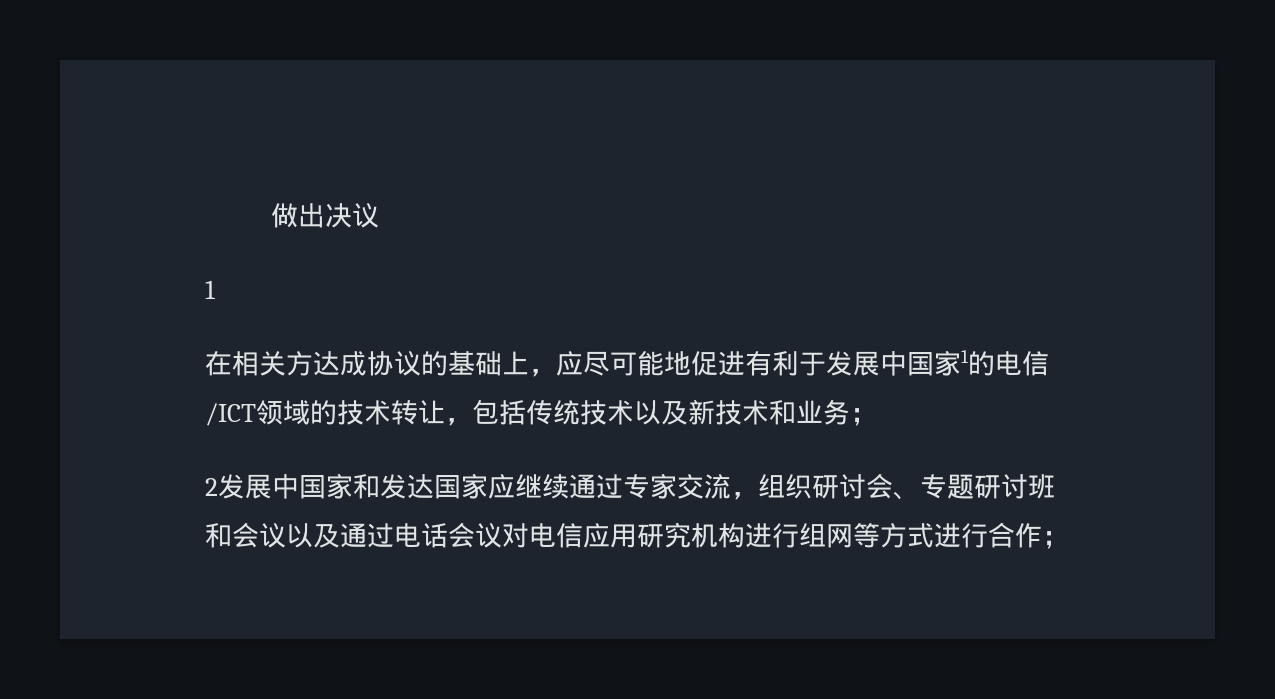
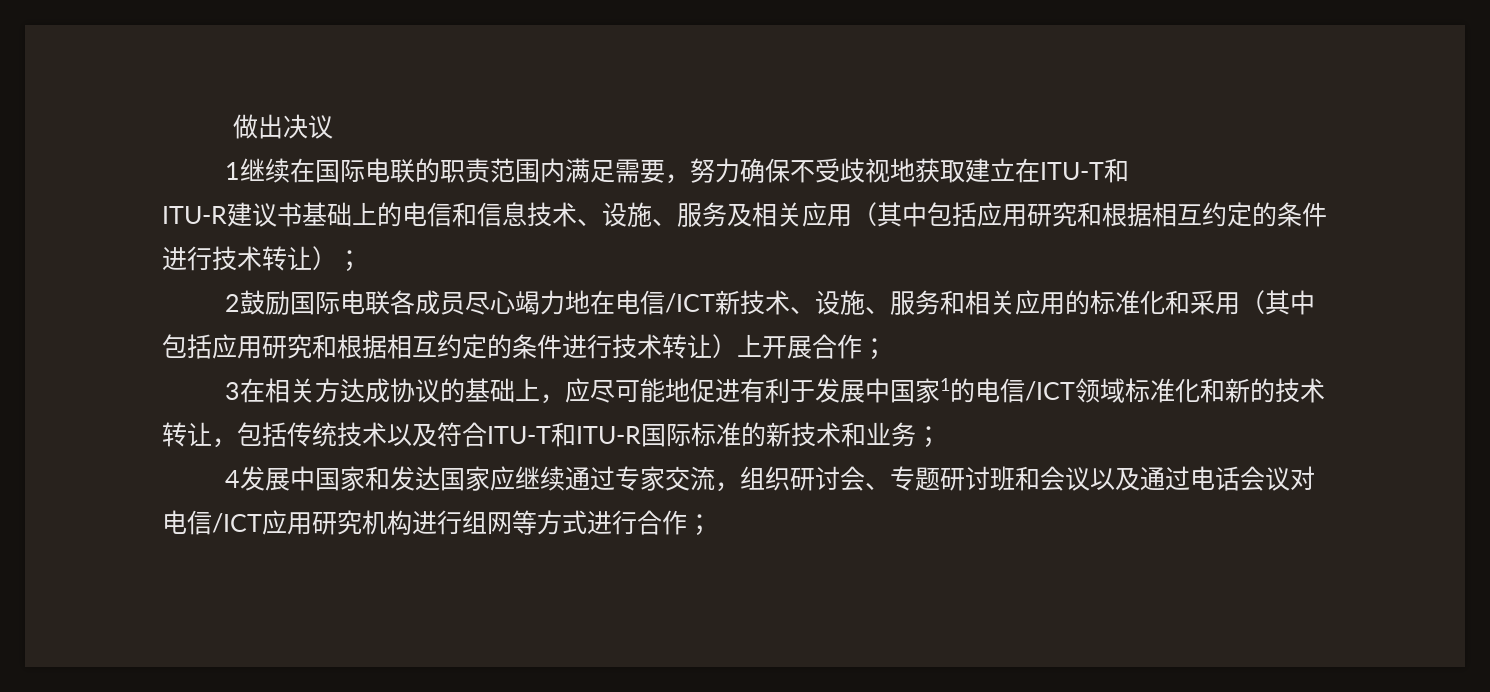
  做出决议
- 1
- 在相关方达成协议的基础上，应尽可能地促进有利于发展中国家1的电信/ICT领域的技术转让，包括传统技术以及新技术和业务；
+ 1继续在国际电联的职责范围内满足需要，努力确保不受歧视地获取建立在ITU-T和
+ ITU-R建议书基础上的电信和信息技术、设施、服务及相关应用（其中包括应用研究和根据相互约定的条件进行技术转让）；
+ 2鼓励国际电联各成员尽心竭力地在电信/ICT新技术、设施、服务和相关应用的标准化和采用（其中包括应用研究和根据相互约定的条件进行技术转让）上开展合作；
+ 3在相关方达成协议的基础上，应尽可能地促进有利于发展中国家1的电信/ICT领域标准化和新的技术转让，包括传统技术以及符合ITU-T和ITU-R国际标准的新技术和业务；
- 2发展中国家和发达国家应继续通过专家交流，组织研讨会、专题研讨班和会议以及通过电话会议对电信应用研究机构进行组网等方式进行合作；
+ 4发展中国家和发达国家应继续通过专家交流，组织研讨会、专题研讨班和会议以及通过电话会议对电信/ICT应用研究机构进行组网等方式进行合作；

